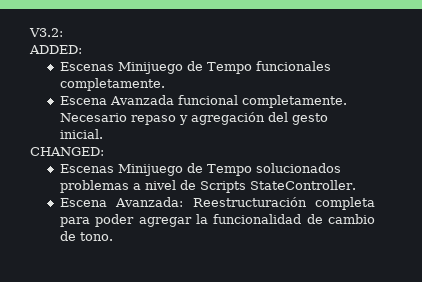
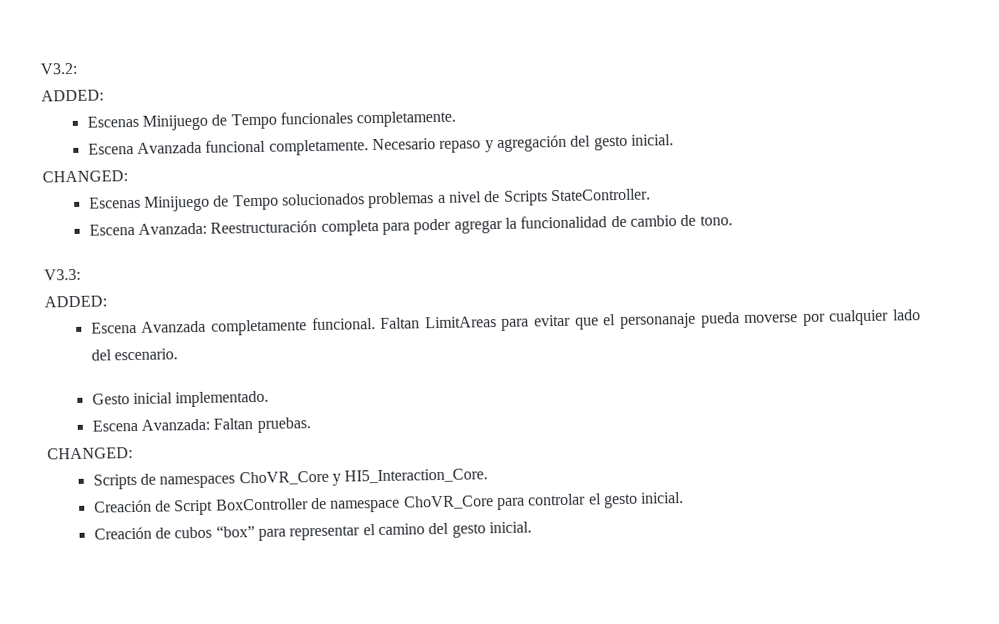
+ V3.3:
+ ADDED:
+ Escena Avanzada completamente funcional. Faltan LimitAreas para evitar que el personanaje pueda moverse por cualquier lado del escenario.
+ Gesto inicial implementado.
+ Escena Avanzada: Faltan pruebas.
+ CHANGED:
+ Scripts de namespaces ChoVR_Core y HI5_Interaction_Core.
+ Creación de Script BoxController de namespace ChoVR_Core para controlar el gesto inicial.
+ Creación de cubos “box” para representar el camino del gesto inicial.

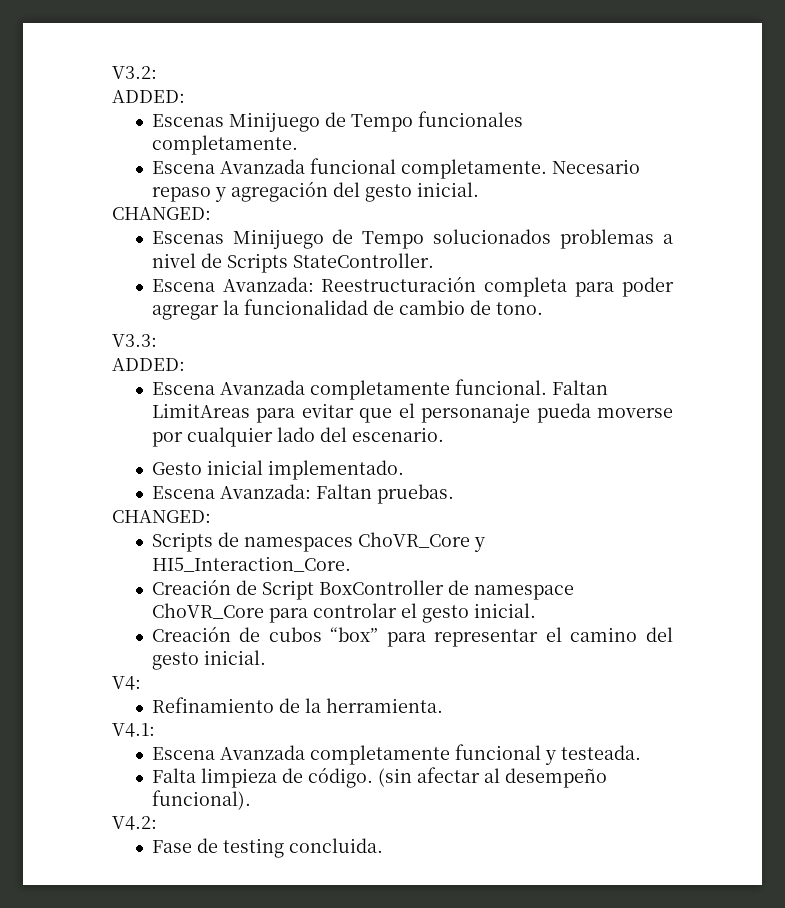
+ V4:
+ Refinamiento de la herramienta.
+ V4.1:
+ Escena Avanzada completamente funcional y testeada.
+ Falta limpieza de código. (sin afectar al desempeño funcional).
+ V4.2:
+ Fase de testing concluida.

